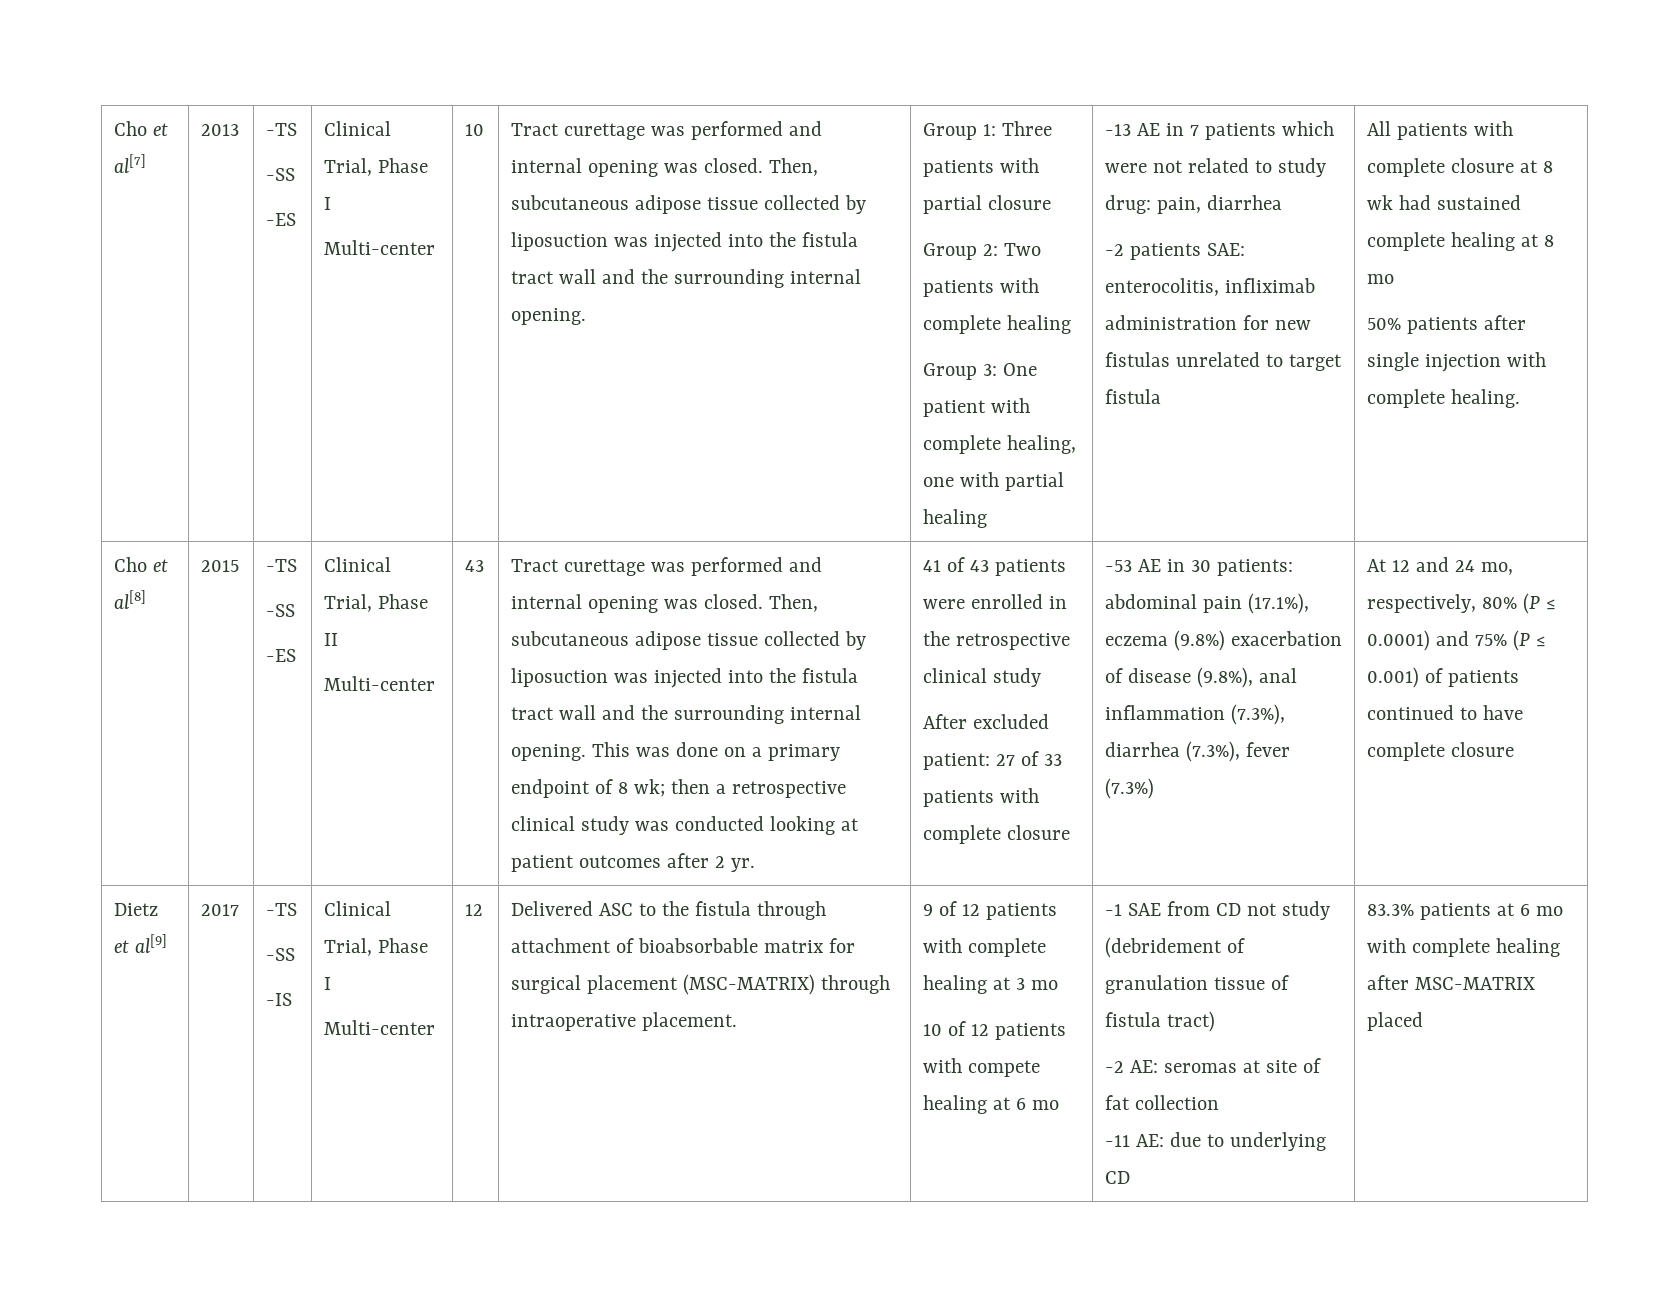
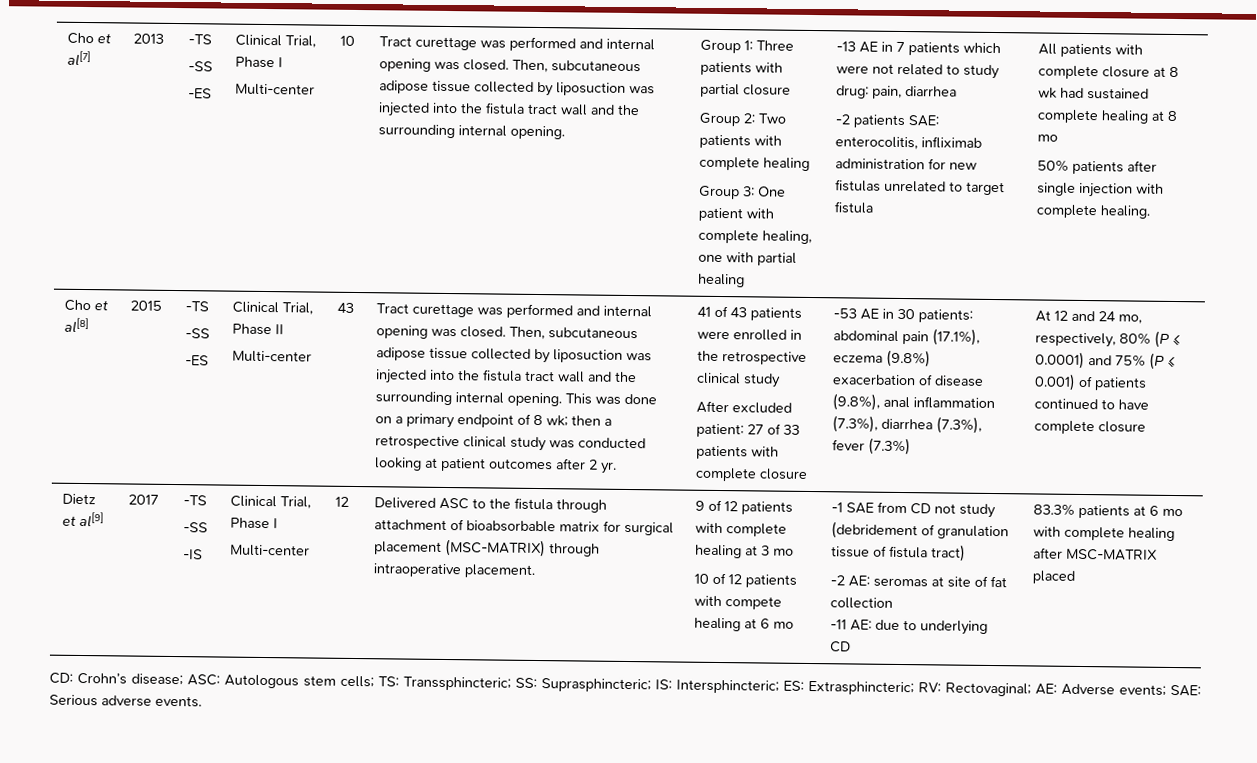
+ CD: Crohn’s disease; ASC: Autologous stem cells; TS: Transsphincteric; SS: Suprasphincteric; IS: Intersphincteric; ES: Extrasphincteric; RV: Rectovaginal; AE: Adverse events; SAE: Serious adverse events.

